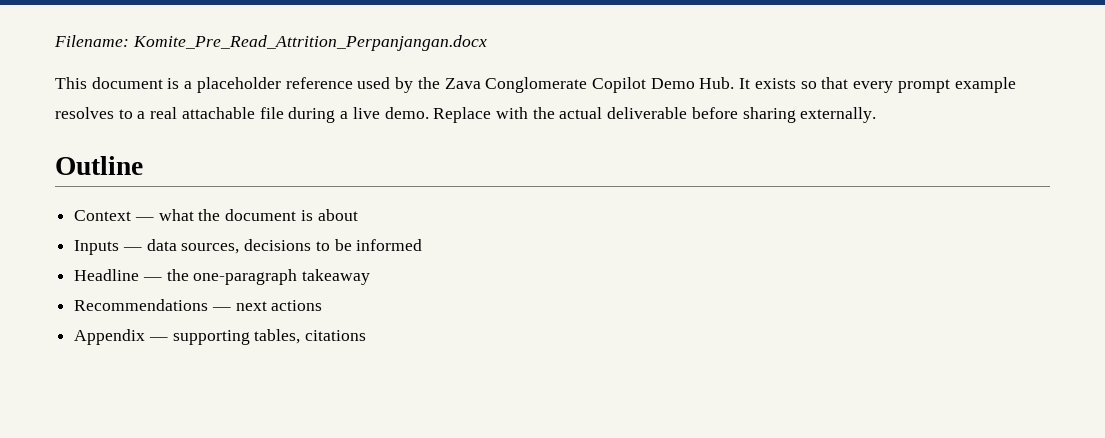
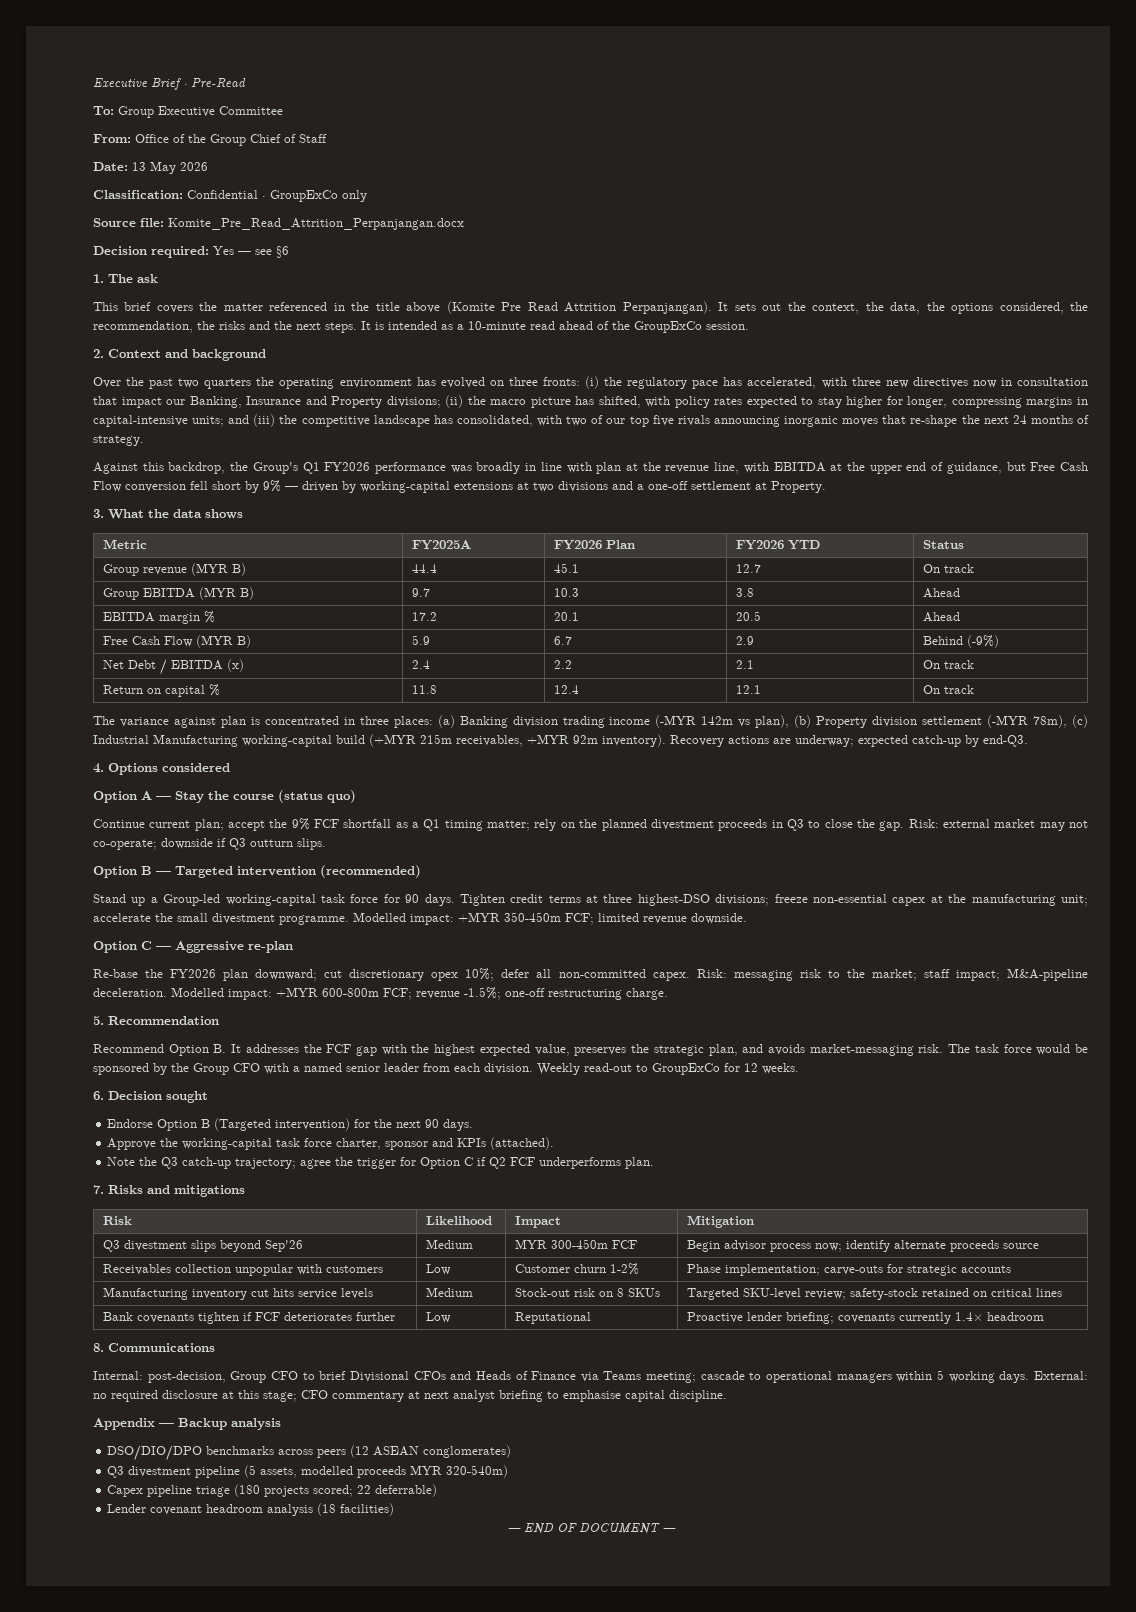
- Filename: Komite_Pre_Read_Attrition_Perpanjangan.docx
- This document is a placeholder reference used by the Zava Conglomerate Copilot Demo Hub. It exists so that every prompt example resolves to a real attachable file during a live demo. Replace with the actual deliverable before sharing externally.
- Outline
- Context — what the document is about
- Inputs — data sources, decisions to be informed
- Headline — the one-paragraph takeaway
- Recommendations — next actions
- Appendix — supporting tables, citations
+ Executive Brief · Pre-Read
+ To: Group Executive Committee
+ From: Office of the Group Chief of Staff
+ Date: 13 May 2026
+ Classification: Confidential · GroupExCo only
+ Source file: Komite_Pre_Read_Attrition_Perpanjangan.docx
+ Decision required: Yes — see §6
+ 1. The ask
+ This brief covers the matter referenced in the title above (Komite Pre Read Attrition Perpanjangan). It sets out the context, the data, the options considered, the recommendation, the risks and the next steps. It is intended as a 10-minute read ahead of the GroupExCo session.
+ 2. Context and background
+ Over the past two quarters the operating environment has evolved on three fronts: (i) the regulatory pace has accelerated, with three new directives now in consultation that impact our Banking, Insurance and Property divisions; (ii) the macro picture has shifted, with policy rates expected to stay higher for longer, compressing margins in capital-intensive units; and (iii) the competitive landscape has consolidated, with two of our top five rivals announcing inorganic moves that re-shape the next 24 months of strategy.
+ Against this backdrop, the Group's Q1 FY2026 performance was broadly in line with plan at the revenue line, with EBITDA at the upper end of guidance, but Free Cash Flow conversion fell short by 9% — driven by working-capital extensions at two divisions and a one-off settlement at Property.
+ 3. What the data shows
+ Metric | FY2025A | FY2026 Plan | FY2026 YTD | Status
+ Group revenue (MYR B) | 44.4 | 45.1 | 12.7 | On track
+ Group EBITDA (MYR B) | 9.7 | 10.3 | 3.8 | Ahead
+ EBITDA margin % | 17.2 | 20.1 | 20.5 | Ahead
+ Free Cash Flow (MYR B) | 5.9 | 6.7 | 2.9 | Behind (-9%)
+ Net Debt / EBITDA (x) | 2.4 | 2.2 | 2.1 | On track
+ Return on capital % | 11.8 | 12.4 | 12.1 | On track
+ The variance against plan is concentrated in three places: (a) Banking division trading income (-MYR 142m vs plan), (b) Property division settlement (-MYR 78m), (c) Industrial Manufacturing working-capital build (+MYR 215m receivables, +MYR 92m inventory). Recovery actions are underway; expected catch-up by end-Q3.
+ 4. Options considered
+ Option A — Stay the course (status quo)
+ Continue current plan; accept the 9% FCF shortfall as a Q1 timing matter; rely on the planned divestment proceeds in Q3 to close the gap. Risk: external market may not co-operate; downside if Q3 outturn slips.
+ Option B — Targeted intervention (recommended)
+ Stand up a Group-led working-capital task force for 90 days. Tighten credit terms at three highest-DSO divisions; freeze non-essential capex at the manufacturing unit; accelerate the small divestment programme. Modelled impact: +MYR 350-450m FCF; limited revenue downside.
+ Option C — Aggressive re-plan
+ Re-base the FY2026 plan downward; cut discretionary opex 10%; defer all non-committed capex. Risk: messaging risk to the market; staff impact; M&A-pipeline deceleration. Modelled impact: +MYR 600-800m FCF; revenue -1.5%; one-off restructuring charge.
+ 5. Recommendation
+ Recommend Option B. It addresses the FCF gap with the highest expected value, preserves the strategic plan, and avoids market-messaging risk. The task force would be sponsored by the Group CFO with a named senior leader from each division. Weekly read-out to GroupExCo for 12 weeks.
+ 6. Decision sought
+ Endorse Option B (Targeted intervention) for the next 90 days.
+ Approve the working-capital task force charter, sponsor and KPIs (attached).
+ Note the Q3 catch-up trajectory; agree the trigger for Option C if Q2 FCF underperforms plan.
+ 7. Risks and mitigations
+ Risk | Likelihood | Impact | Mitigation
+ Q3 divestment slips beyond Sep'26 | Medium | MYR 300-450m FCF | Begin advisor process now; identify alternate proceeds source
+ Receivables collection unpopular with customers | Low | Customer churn 1-2% | Phase implementation; carve-outs for strategic accounts
+ Manufacturing inventory cut hits service levels | Medium | Stock-out risk on 8 SKUs | Targeted SKU-level review; safety-stock retained on critical lines
+ Bank covenants tighten if FCF deteriorates further | Low | Reputational | Proactive lender briefing; covenants currently 1.4× headroom
+ 8. Communications
+ Internal: post-decision, Group CFO to brief Divisional CFOs and Heads of Finance via Teams meeting; cascade to operational managers within 5 working days. External: no required disclosure at this stage; CFO commentary at next analyst briefing to emphasise capital discipline.
+ Appendix — Backup analysis
+ DSO/DIO/DPO benchmarks across peers (12 ASEAN conglomerates)
+ Q3 divestment pipeline (5 assets, modelled proceeds MYR 320-540m)
+ Capex pipeline triage (180 projects scored; 22 deferrable)
+ Lender covenant headroom analysis (18 facilities)
+ — END OF DOCUMENT —

